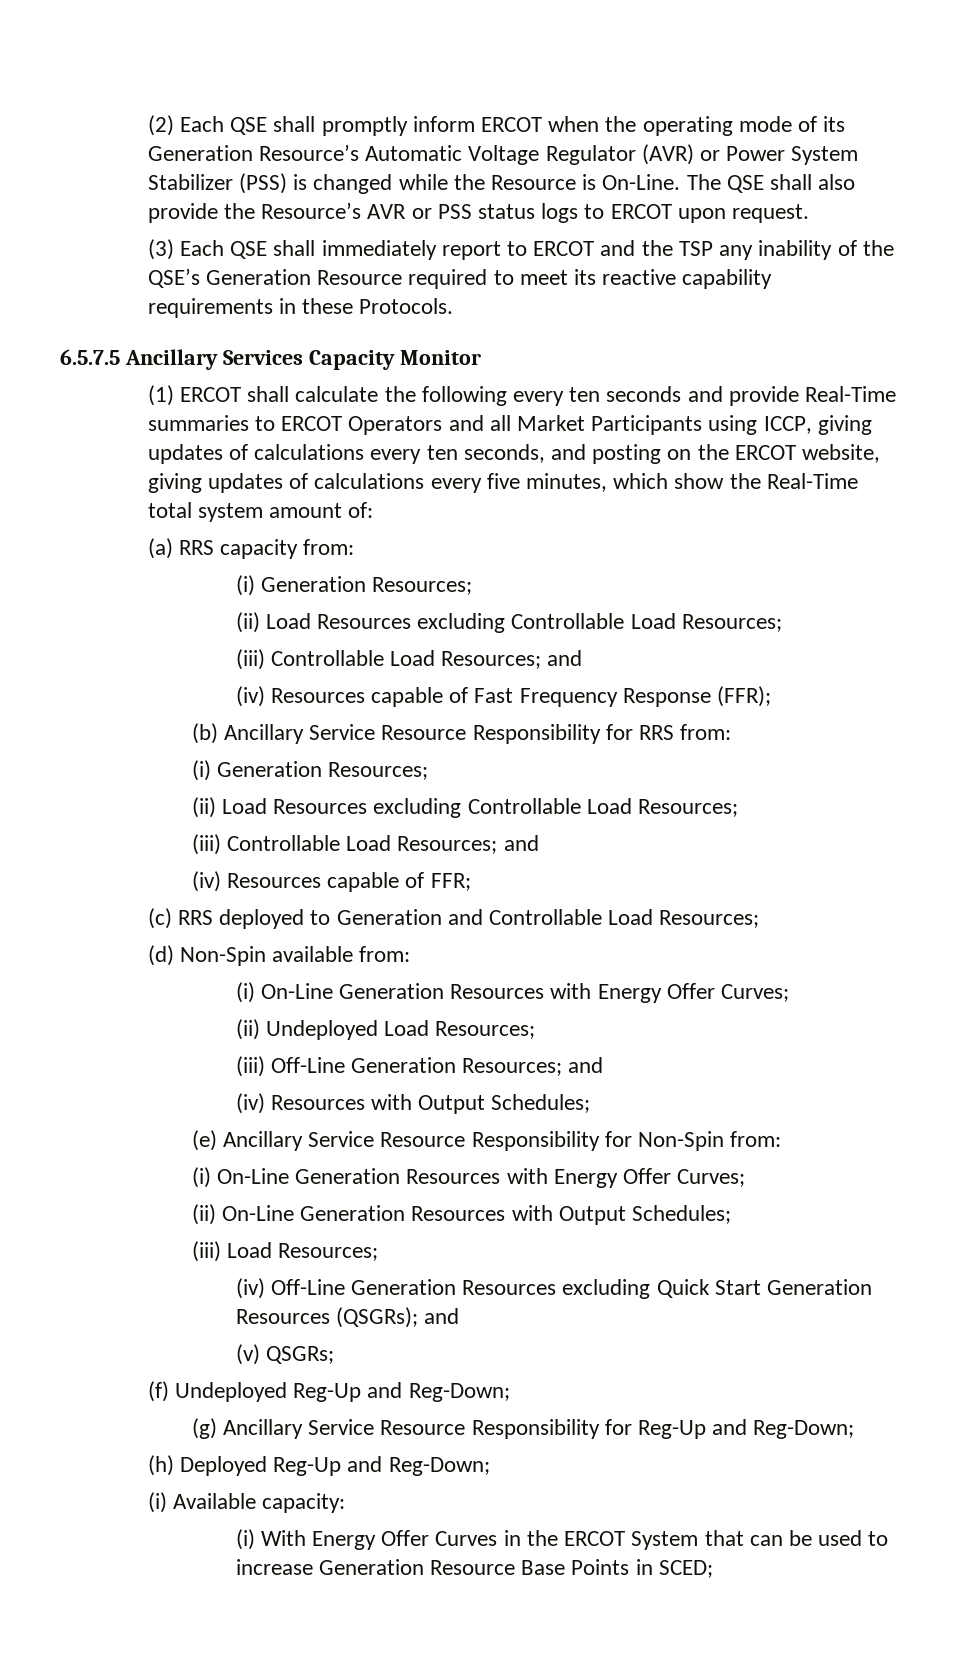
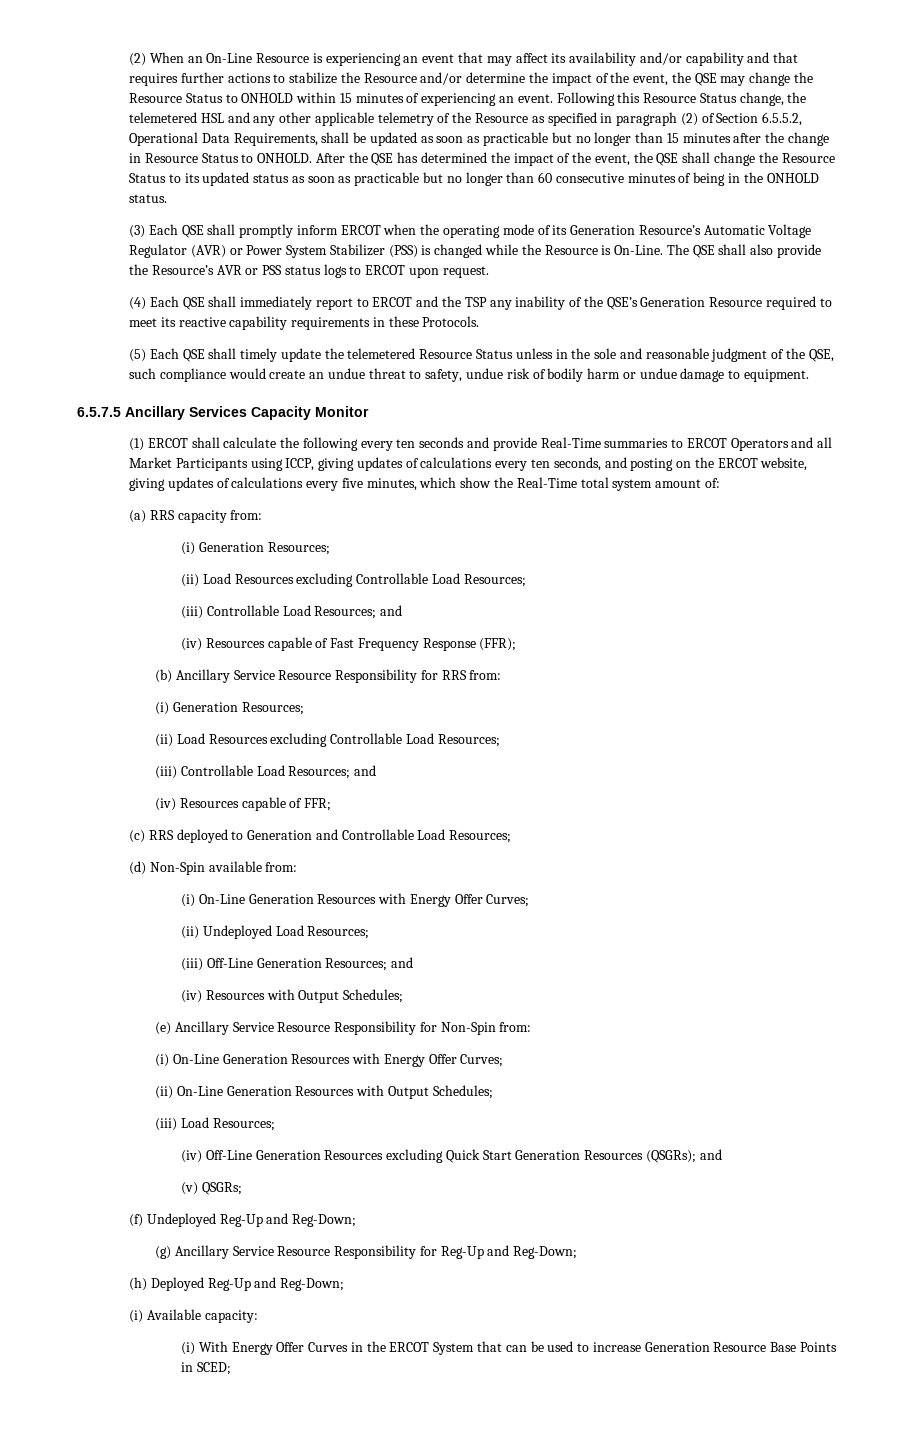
- (2) Each QSE shall promptly inform ERCOT when the operating mode of its Generation Resource’s Automatic Voltage Regulator (AVR) or Power System Stabilizer (PSS) is changed while the Resource is On-Line.
+ (2) When an On-Line Resource is experiencing an event that may affect its availability and/or capability and that requires further actions to stabilize the Resource and/or determine the impact of the event, the QSE may change the Resource Status to ONHOLD within 15 minutes of experiencing an event. Following this Resource Status change, the telemetered HSL and any other applicable telemetry of the Resource as specified in paragraph (2) of Section 6.5.5.2, Operational Data Requirements, shall be updated as soon as practicable but no longer than 15 minutes after the change in Resource Status to ONHOLD. After the QSE has determined the impact of the event, the QSE shall change the Resource Status to its updated status as soon as practicable but no longer than 60 consecutive minutes of being in the ONHOLD status.
+ (3) Each QSE shall promptly inform ERCOT when the operating mode of its Generation Resource’s Automatic Voltage Regulator (AVR) or Power System Stabilizer (PSS) is changed while the Resource is On-Line.
- (3) Each QSE shall immediately report to ERCOT and the TSP any inability of the QSE’s Generation Resource required to meet its reactive capability requirements in these Protocols.
+ (4) Each QSE shall immediately report to ERCOT and the TSP any inability of the QSE’s Generation Resource required to meet its reactive capability requirements in these Protocols.
+ (5) Each QSE shall timely update the telemetered Resource Status unless in the sole and reasonable judgment of the QSE, such compliance would create an undue threat to safety, undue risk of bodily harm or undue damage to equipment.

